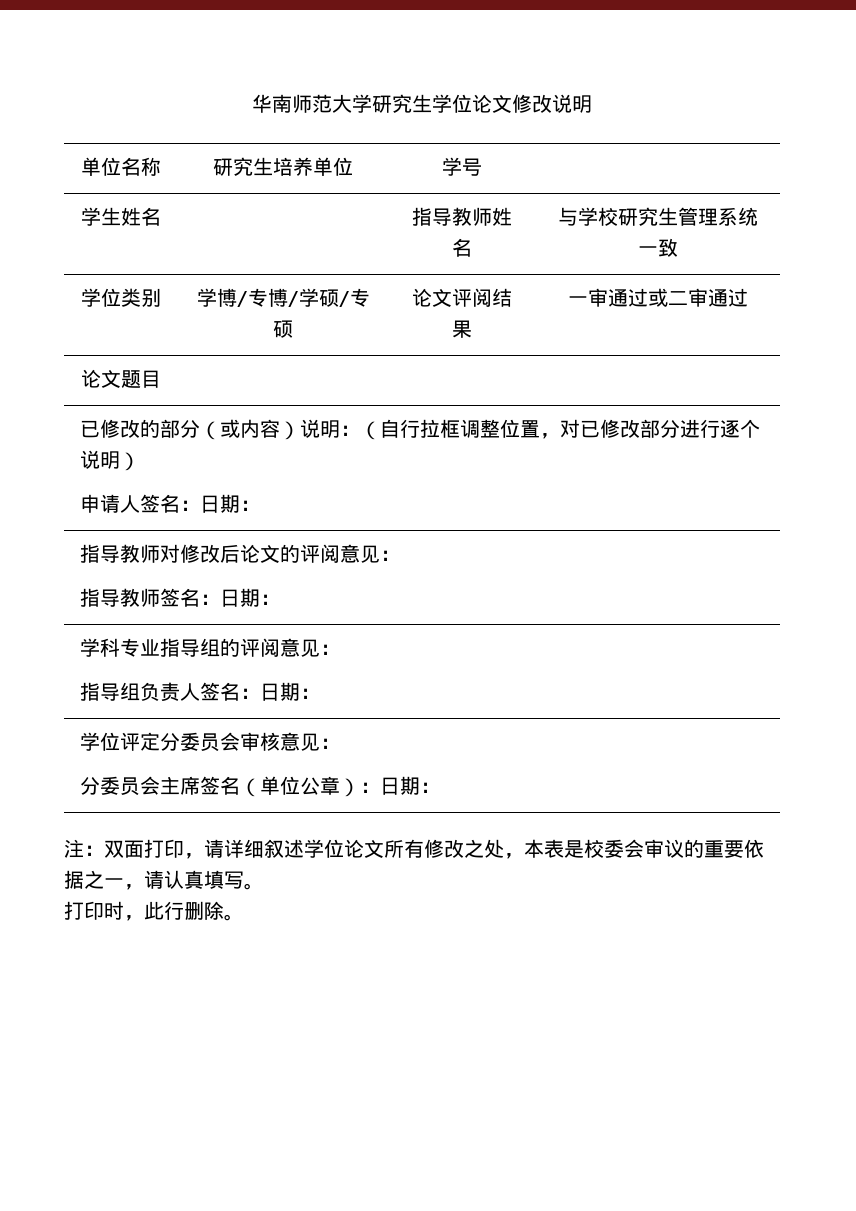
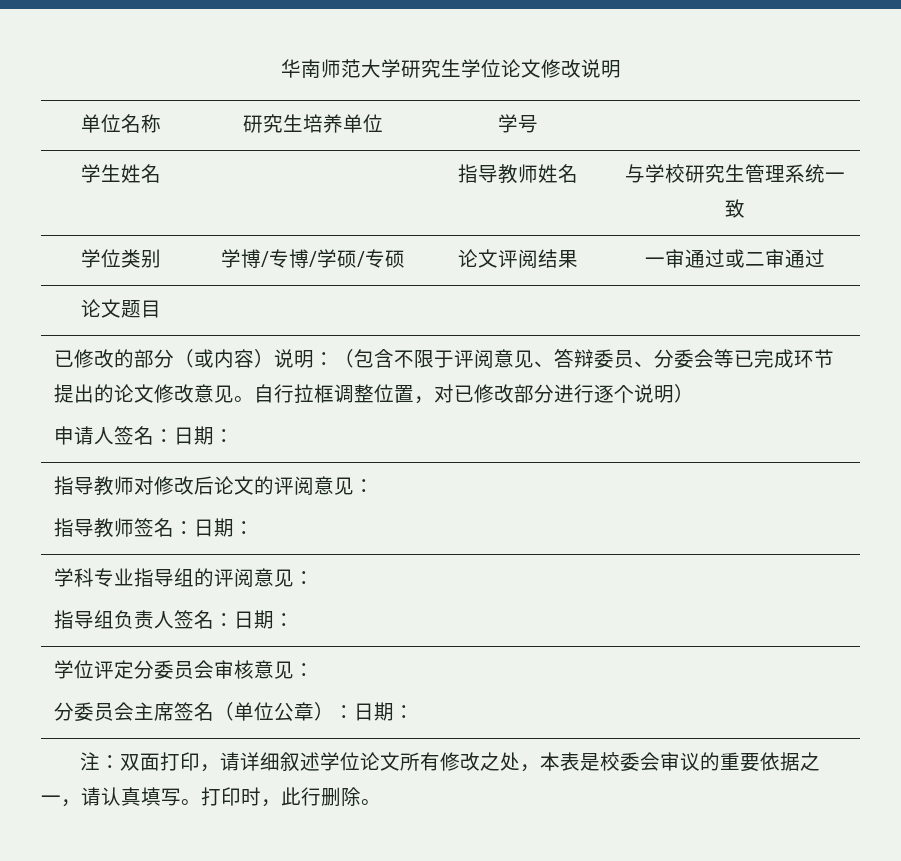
- 已修改的部分（或内容）说明：（自行拉框调整位置，对已修改部分进行逐个说明）
+ 已修改的部分（或内容）说明：（包含不限于评阅意见、答辩委员、分委会等已完成环节提出的论文修改意见。自行拉框调整位置，对已修改部分进行逐个说明）
- 注：双面打印，请详细叙述学位论文所有修改之处，本表是校委会审议的重要依据之一，请认真填写。
- 打印时，此行删除。
+ 注：双面打印，请详细叙述学位论文所有修改之处，本表是校委会审议的重要依据之一，请认真填写。打印时，此行删除。

